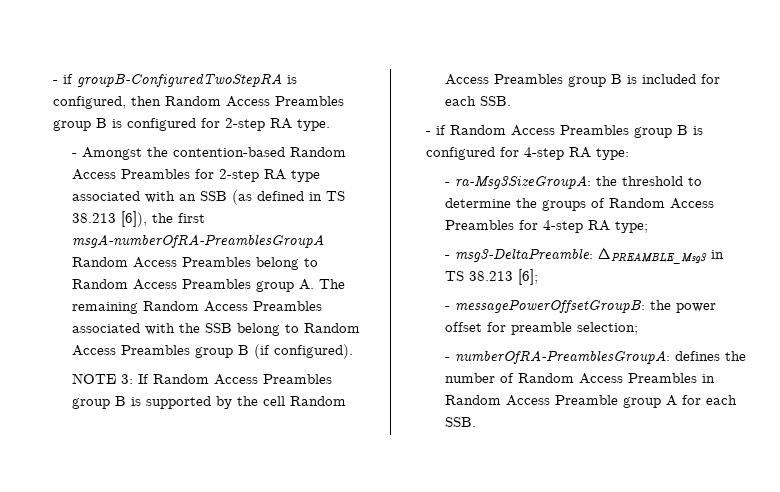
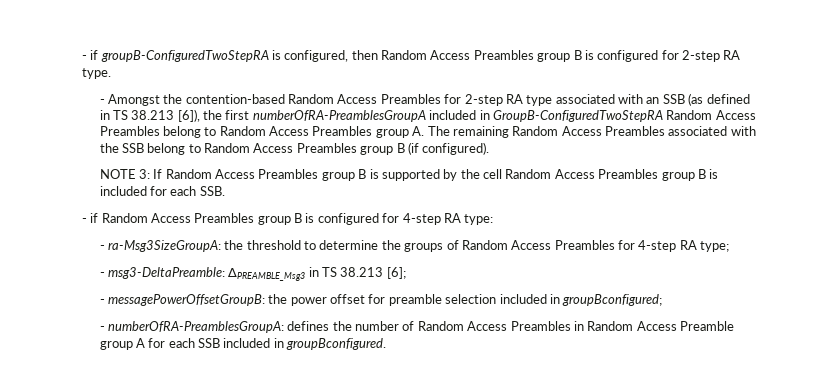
- - Amongst the contention-based Random Access Preambles for 2-step RA type associated with an SSB (as defined in TS 38.213 [6]), the first msgA-numberOfRA-PreamblesGroupA Random Access Preambles belong to Random Access Preambles group A. The remaining Random Access Preambles associated with the SSB belong to Random Access Preambles group B (if configured).
+ - Amongst the contention-based Random Access Preambles for 2-step RA type associated with an SSB (as defined in TS 38.213 [6]), the first numberOfRA-PreamblesGroupA included in GroupB-ConfiguredTwoStepRA Random Access Preambles belong to Random Access Preambles group A. The remaining Random Access Preambles associated with the SSB belong to Random Access Preambles group B (if configured).
- - messagePowerOffsetGroupB: the power offset for preamble selection;
+ - messagePowerOffsetGroupB: the power offset for preamble selection included in groupBconfigured;
- - numberOfRA-PreamblesGroupA: defines the number of Random Access Preambles in Random Access Preamble group A for each SSB.
+ - numberOfRA-PreamblesGroupA: defines the number of Random Access Preambles in Random Access Preamble group A for each SSB included in groupBconfigured.

